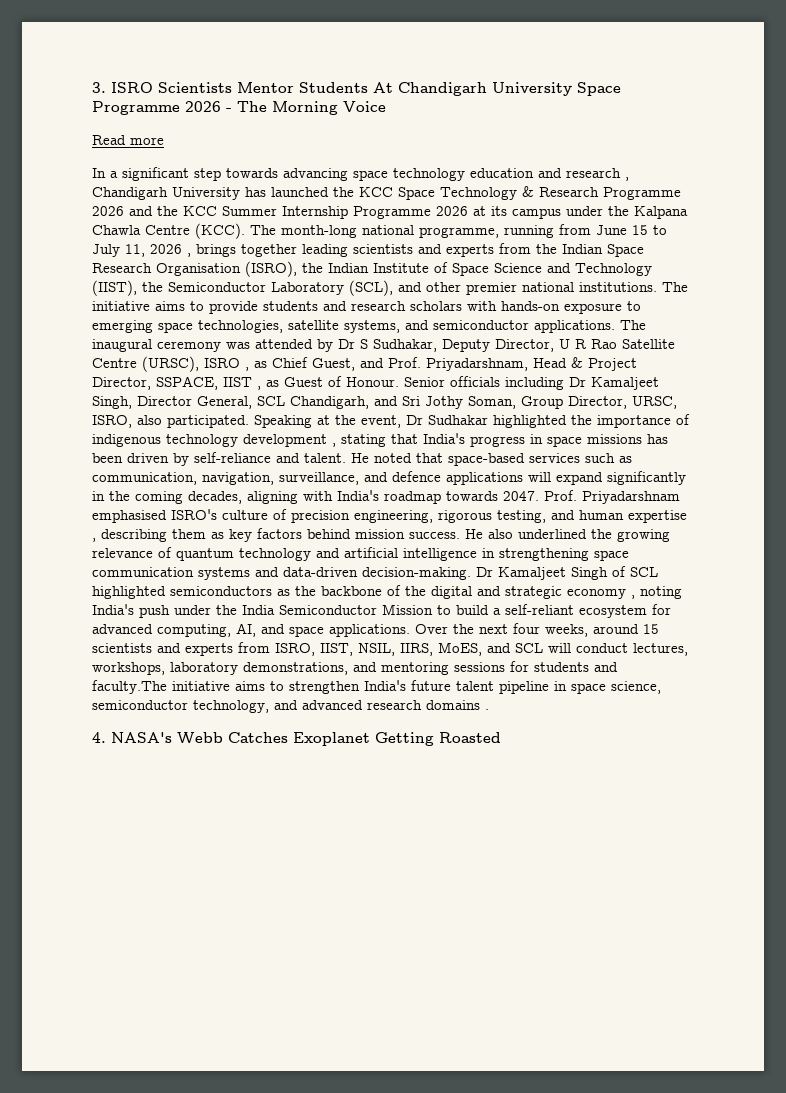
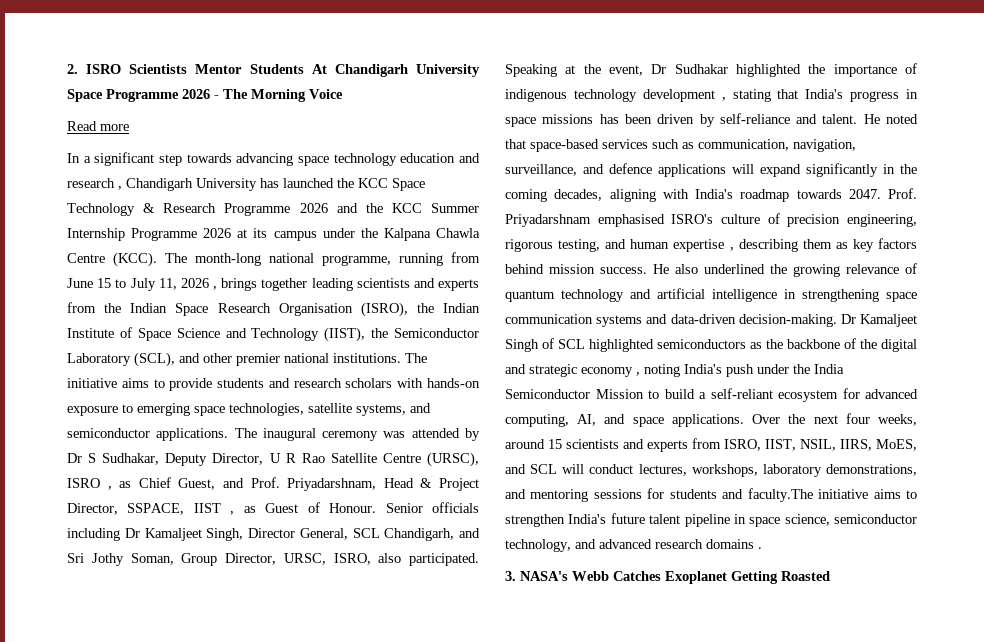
- 3. ISRO Scientists Mentor Students At Chandigarh University Space Programme 2026 - The Morning Voice
+ 2. ISRO Scientists Mentor Students At Chandigarh University Space Programme 2026 - The Morning Voice
- 4. NASA's Webb Catches Exoplanet Getting Roasted
+ 3. NASA's Webb Catches Exoplanet Getting Roasted

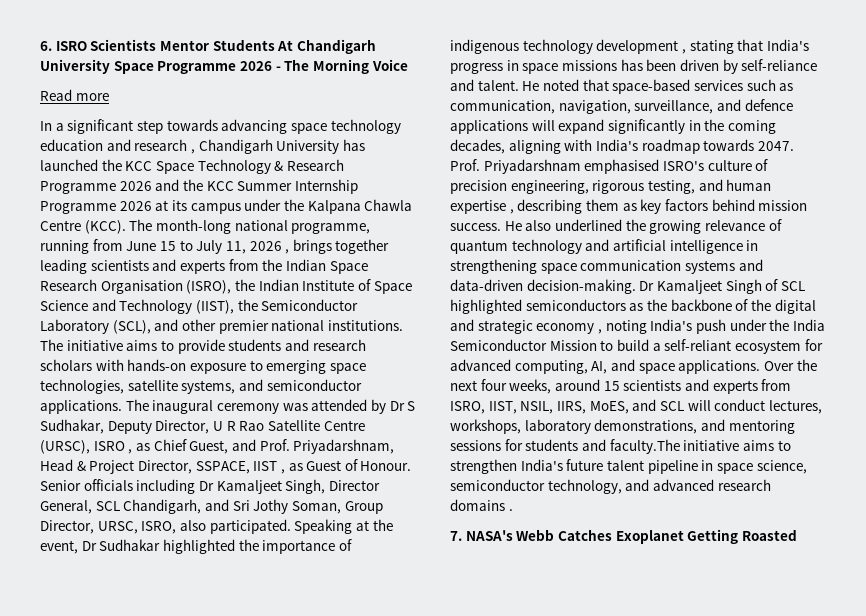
- 2. ISRO Scientists Mentor Students At Chandigarh University Space Programme 2026 - The Morning Voice
+ 6. ISRO Scientists Mentor Students At Chandigarh University Space Programme 2026 - The Morning Voice
- 3. NASA's Webb Catches Exoplanet Getting Roasted
+ 7. NASA's Webb Catches Exoplanet Getting Roasted

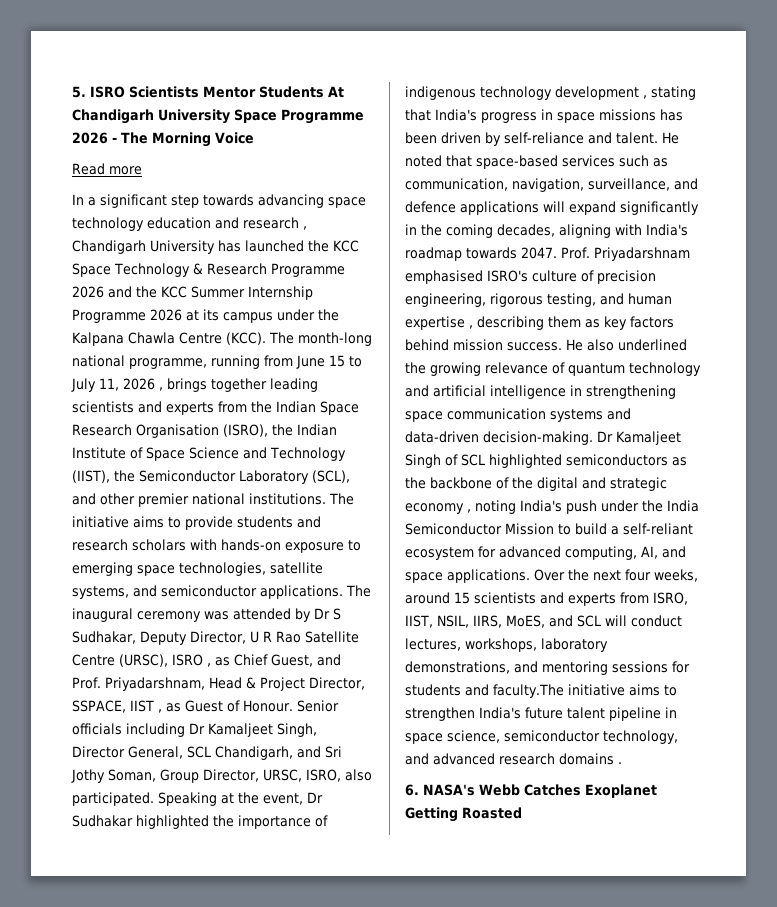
- 6. ISRO Scientists Mentor Students At Chandigarh University Space Programme 2026 - The Morning Voice
+ 5. ISRO Scientists Mentor Students At Chandigarh University Space Programme 2026 - The Morning Voice
- 7. NASA's Webb Catches Exoplanet Getting Roasted
+ 6. NASA's Webb Catches Exoplanet Getting Roasted

